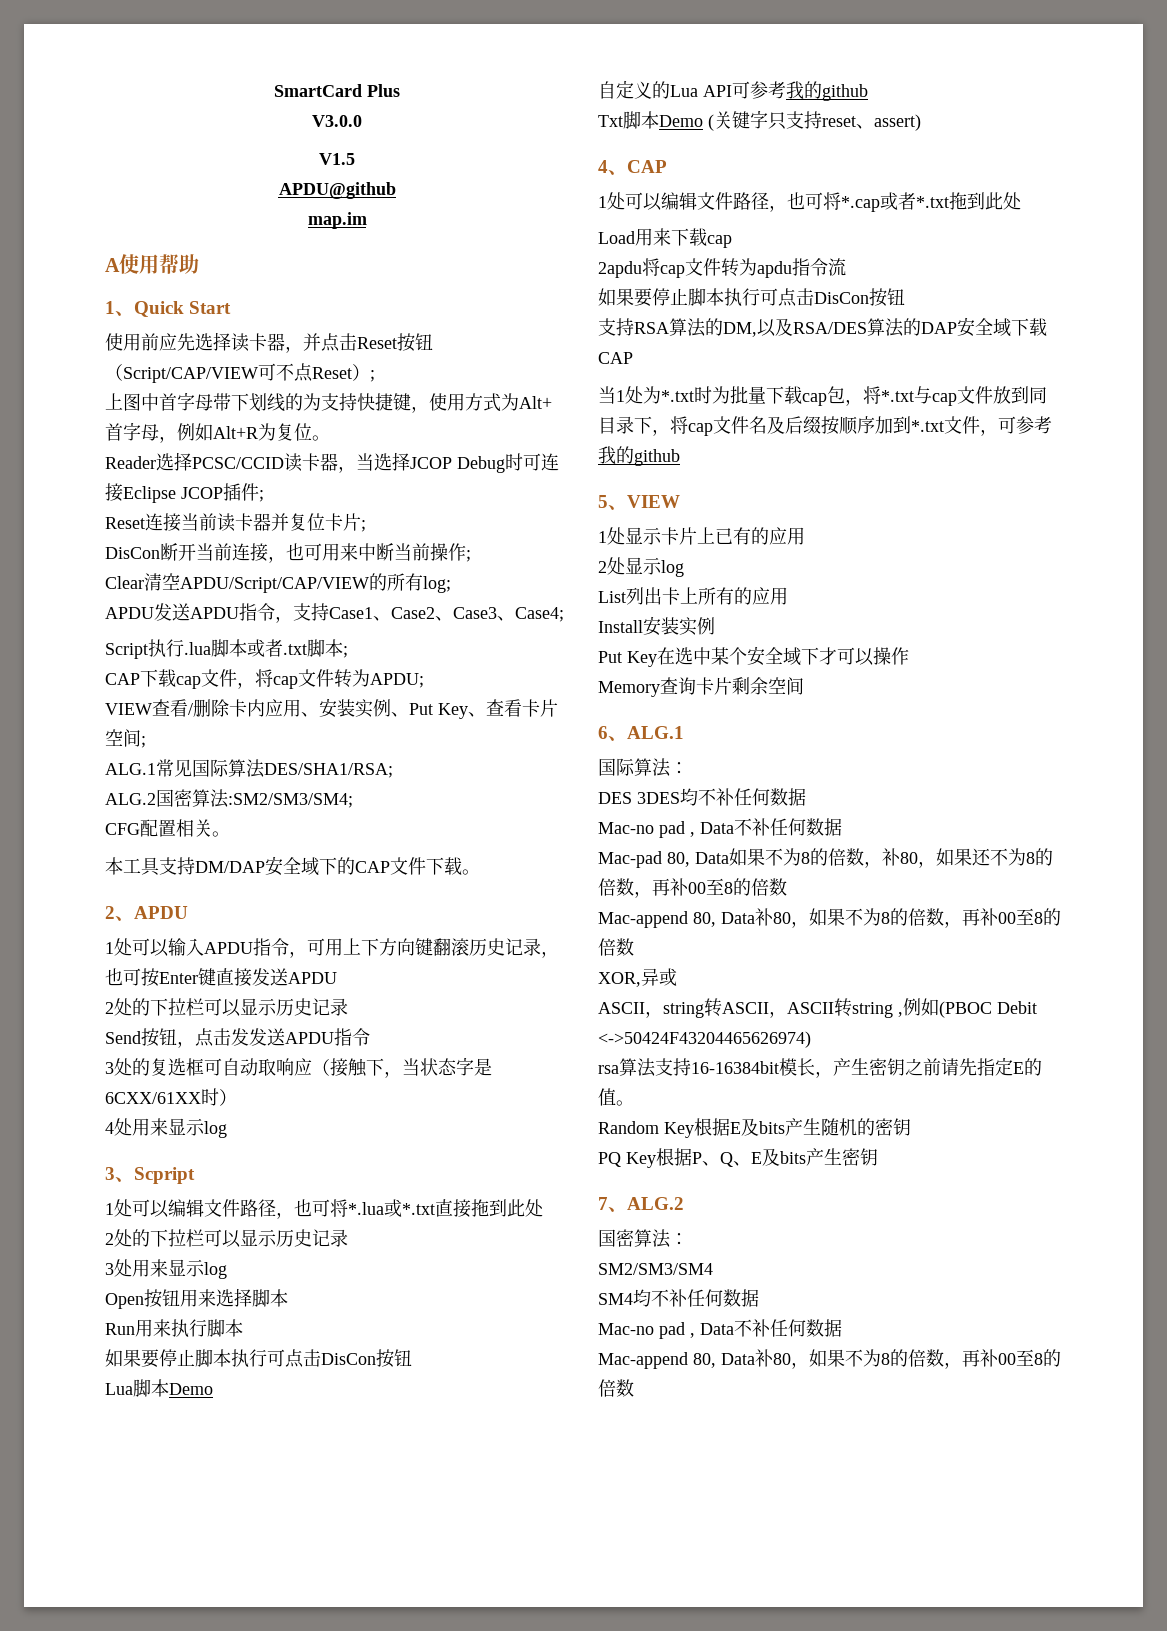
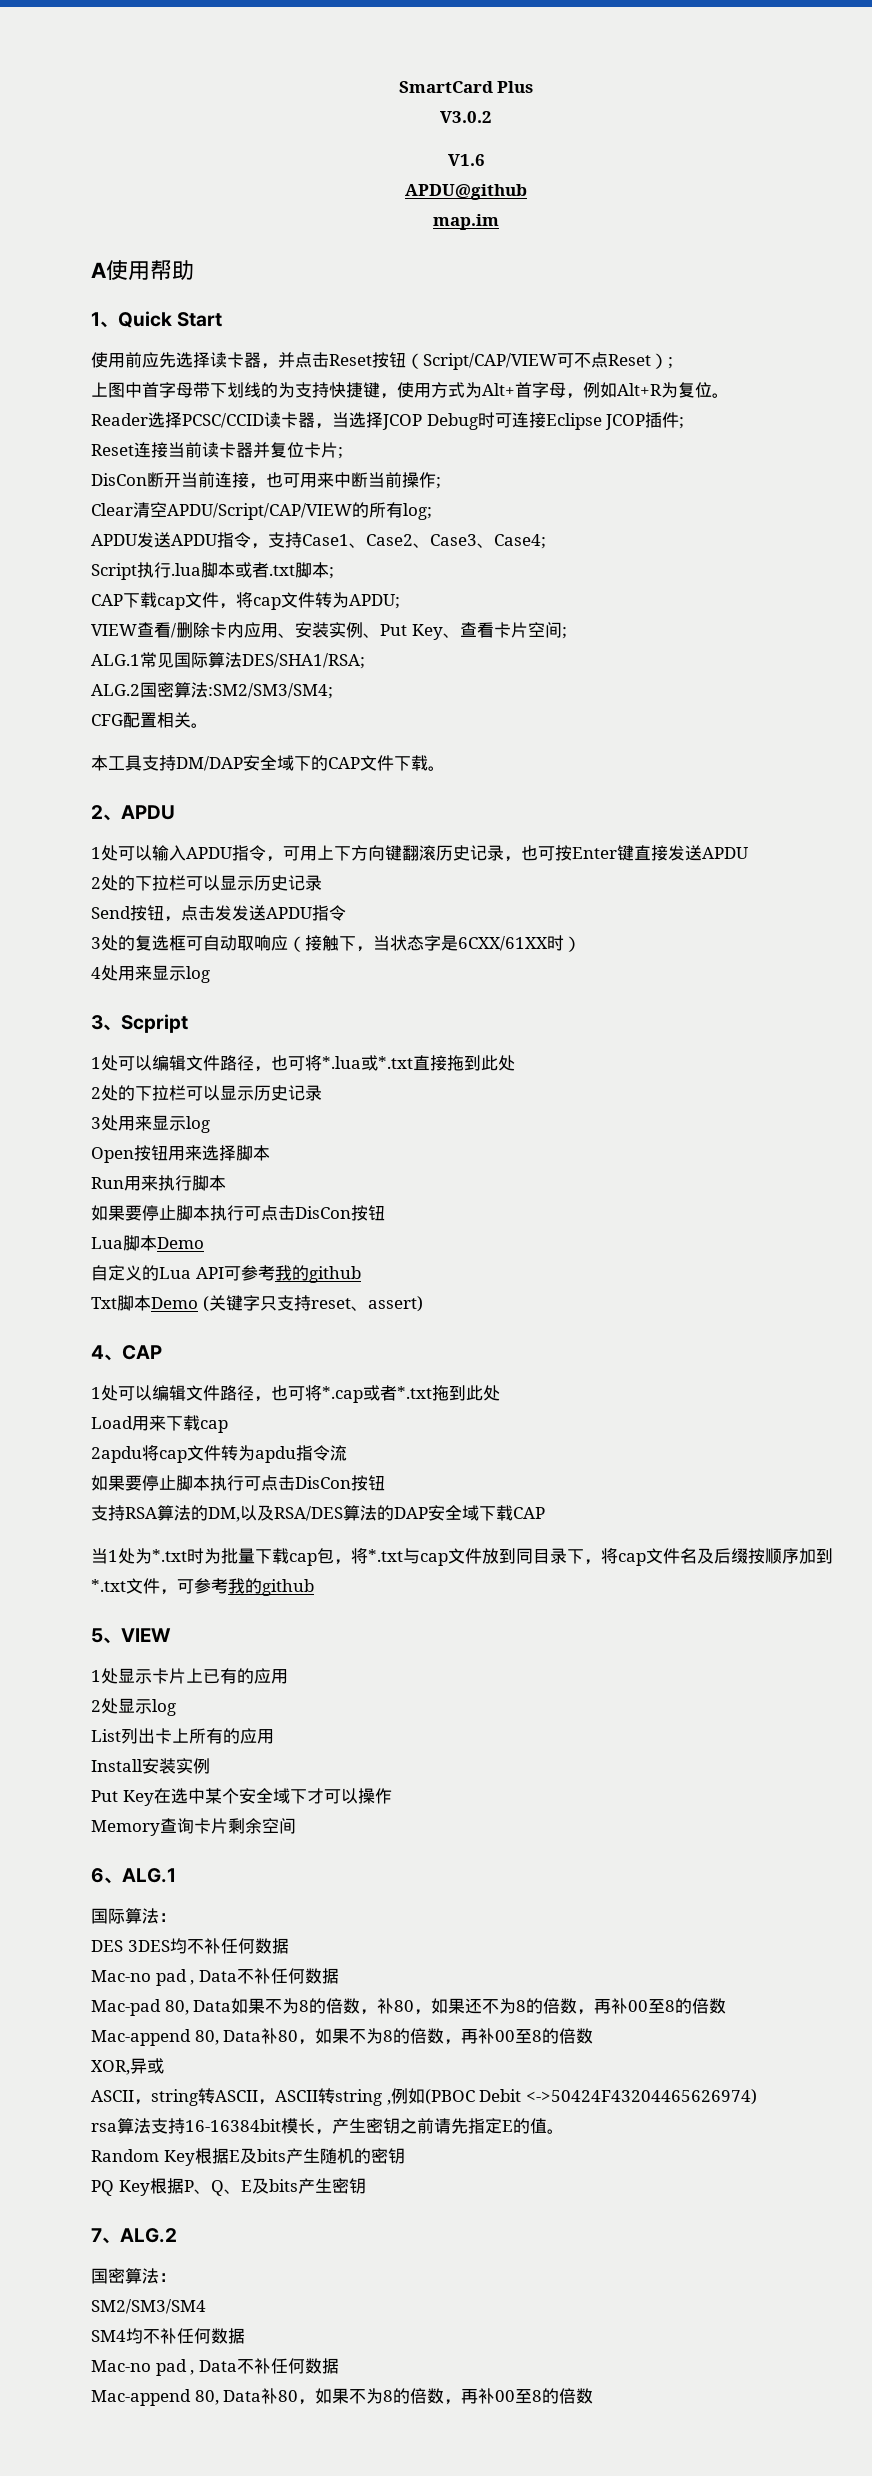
- V3.0.0
- V1.5
+ V3.0.2
+ V1.6

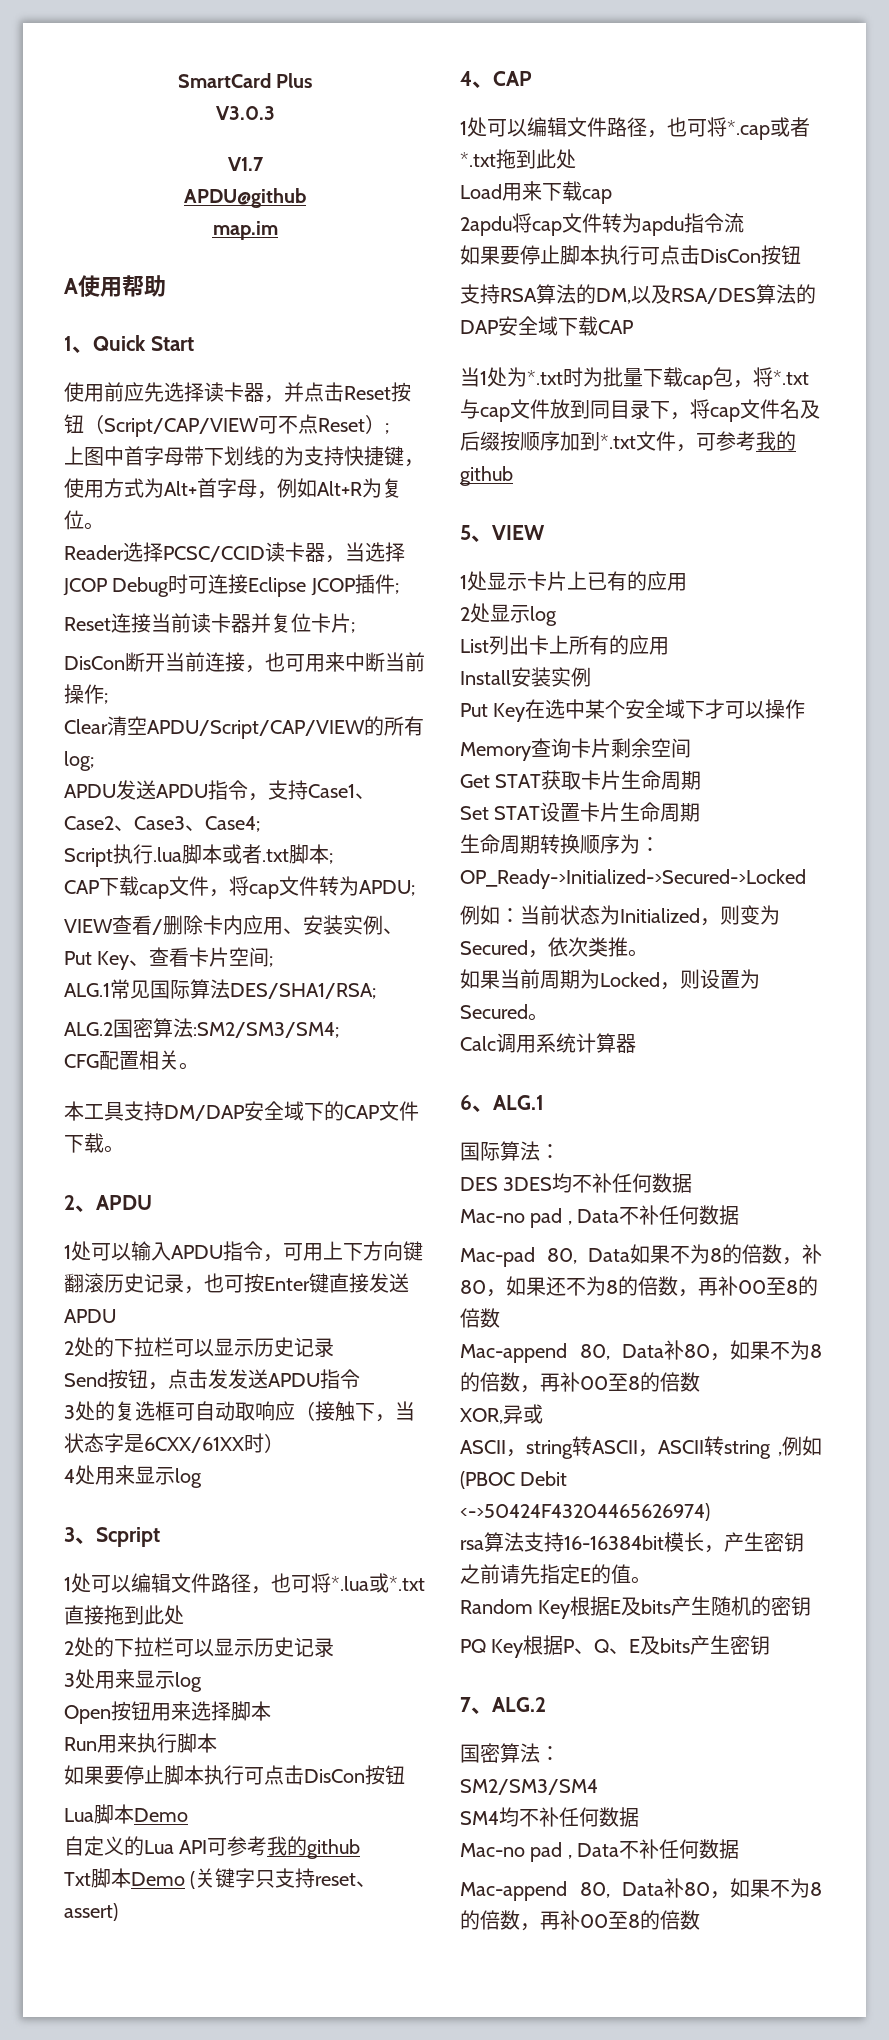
- V3.0.2
- V1.6
+ V3.0.3
+ V1.7
+ Get STAT获取卡片生命周期
+ Set STAT设置卡片生命周期
+ 生命周期转换顺序为：OP_Ready->Initialized->Secured->Locked
+ 例如：当前状态为Initialized，则变为Secured，依次类推。
+ 如果当前周期为Locked，则设置为Secured。
+ Calc调用系统计算器

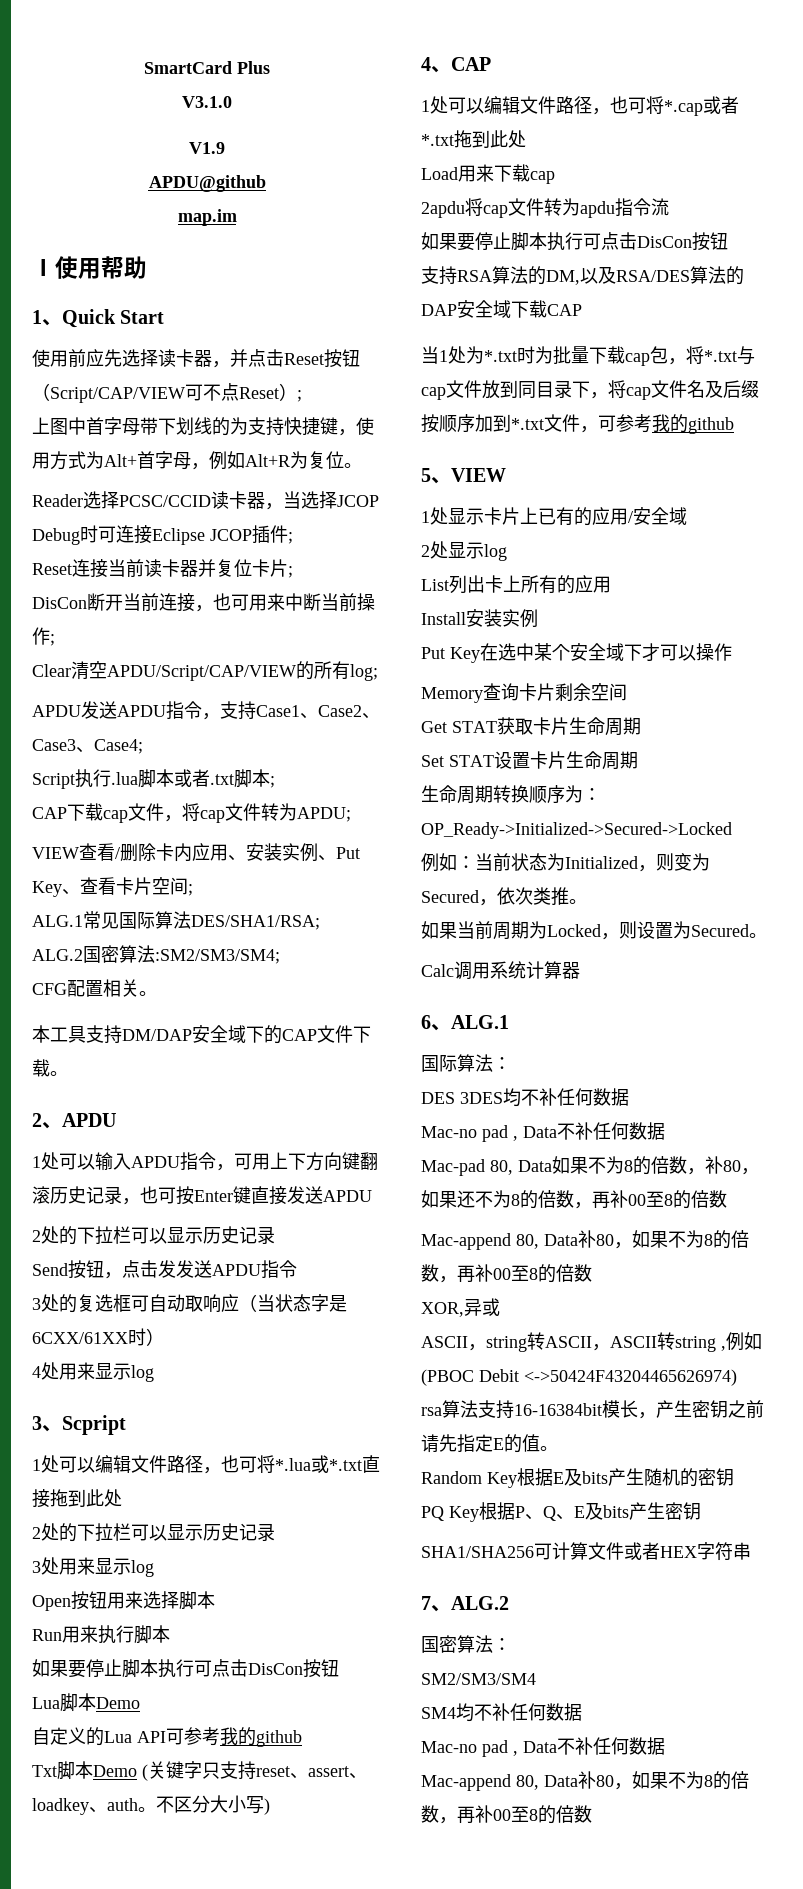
- V3.0.3
- V1.7
+ V3.1.0
+ V1.9
- A使用帮助
+ Ⅰ使用帮助
- 3处的复选框可自动取响应（接触下，当状态字是6CXX/61XX时）
+ 3处的复选框可自动取响应（当状态字是6CXX/61XX时）
- Txt脚本Demo (关键字只支持reset、assert)
+ Txt脚本Demo (关键字只支持reset、assert、loadkey、auth。不区分大小写)
- 1处显示卡片上已有的应用
+ 1处显示卡片上已有的应用/安全域
+ SHA1/SHA256可计算文件或者HEX字符串

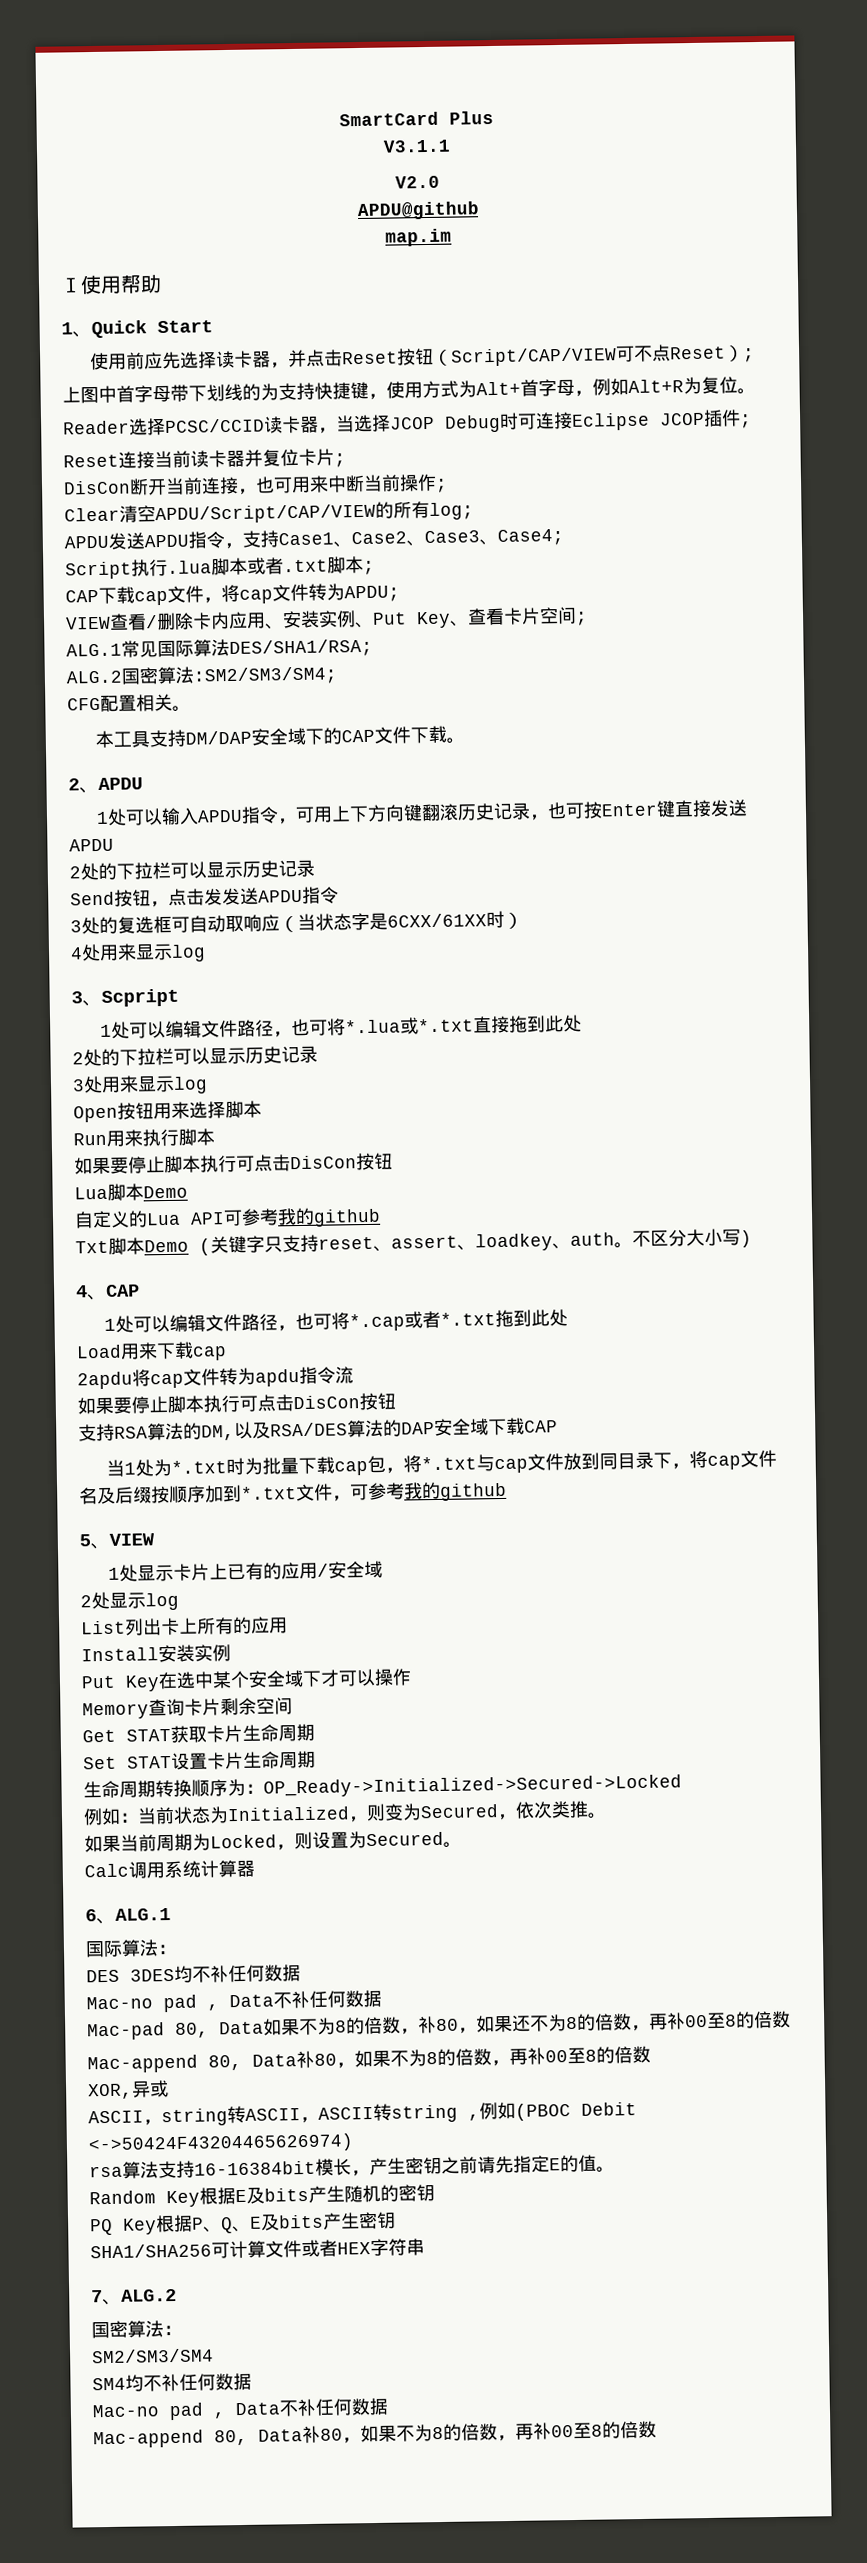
- V3.1.0
- V1.9
+ V3.1.1
+ V2.0

